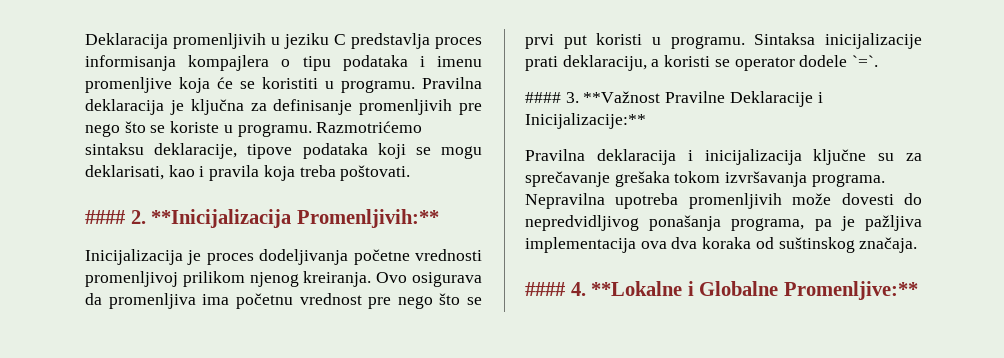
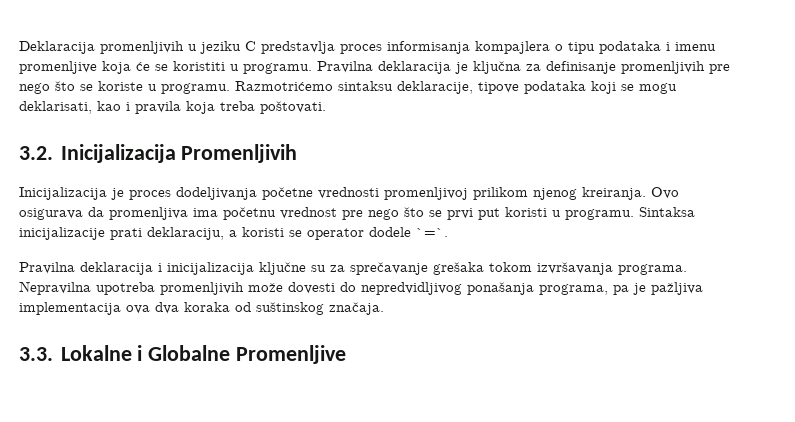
- #### 2. **Inicijalizacija Promenljivih:**
+ 3.2. Inicijalizacija Promenljivih
- #### 3. **Važnost Pravilne Deklaracije i Inicijalizacije:**
- #### 4. **Lokalne i Globalne Promenljive:**
+ 3.3. Lokalne i Globalne Promenljive

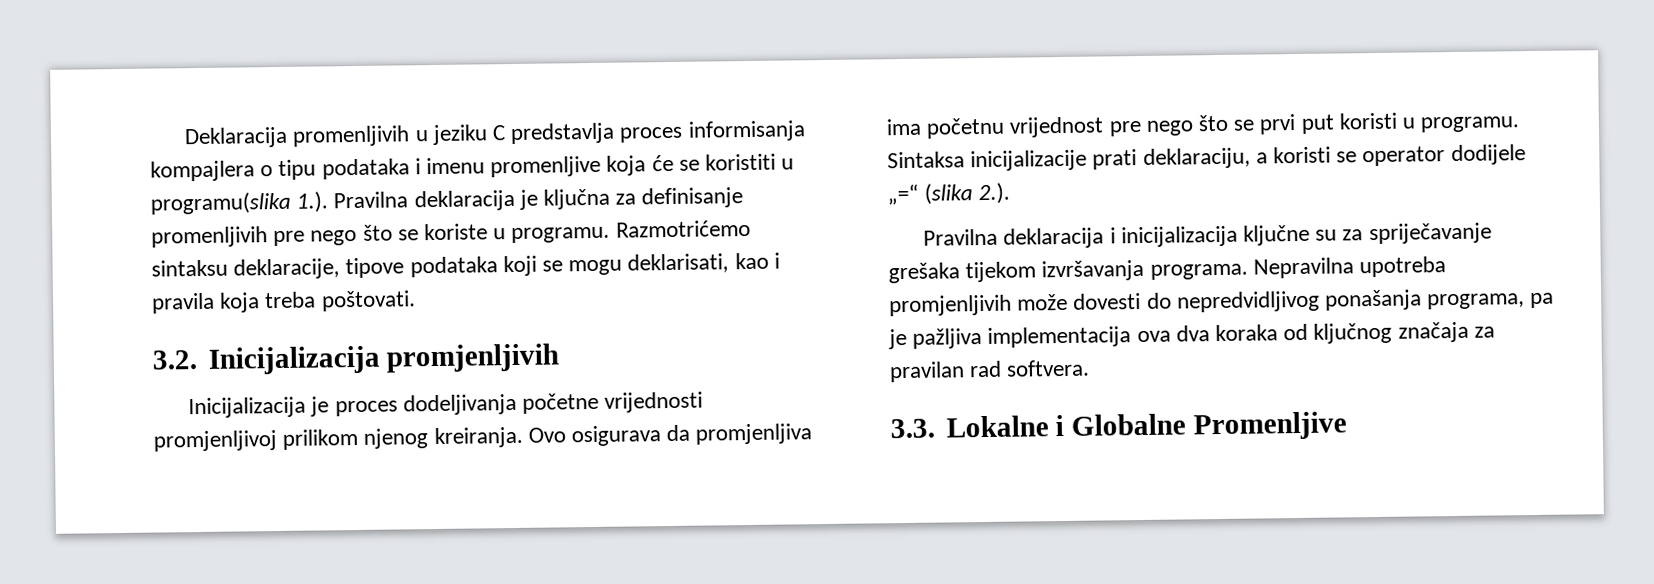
- Deklaracija promenljivih u jeziku C predstavlja proces informisanja kompajlera o tipu podataka i imenu promenljive koja će se koristiti u programu. Pravilna deklaracija je ključna za definisanje promenljivih pre nego što se koriste u programu.
+ Deklaracija promenljivih u jeziku C predstavlja proces informisanja kompajlera o tipu podataka i imenu promenljive koja će se koristiti u programu(slika 1.). Pravilna deklaracija je ključna za definisanje promenljivih pre nego što se koriste u programu.
- 3.2. Inicijalizacija Promenljivih
+ 3.2. Inicijalizacija promjenljivih
- Inicijalizacija je proces dodeljivanja početne vrednosti promenljivoj prilikom njenog kreiranja.
+ Inicijalizacija je proces dodeljivanja početne vrijednosti promjenljivoj prilikom njenog kreiranja.
- Ovo osigurava da promenljiva ima početnu vrednost pre nego što se prvi put koristi u programu.
+ Ovo osigurava da promjenljiva ima početnu vrijednost pre nego što se prvi put koristi u programu.
- Sintaksa inicijalizacije prati deklaraciju, a koristi se operator dodele `=`.
+ Sintaksa inicijalizacije prati deklaraciju, a koristi se operator dodijele „=“ (slika 2.).
- Pravilna deklaracija i inicijalizacija ključne su za sprečavanje grešaka tokom izvršavanja programa.
+ Pravilna deklaracija i inicijalizacija ključne su za spriječavanje grešaka tijekom izvršavanja programa.
- Nepravilna upotreba promenljivih može dovesti do nepredvidljivog ponašanja programa, pa je pažljiva implementacija ova dva koraka od suštinskog značaja.
+ Nepravilna upotreba promjenljivih može dovesti do nepredvidljivog ponašanja programa, pa je pažljiva implementacija ova dva koraka od ključnog značaja za pravilan rad softvera.

